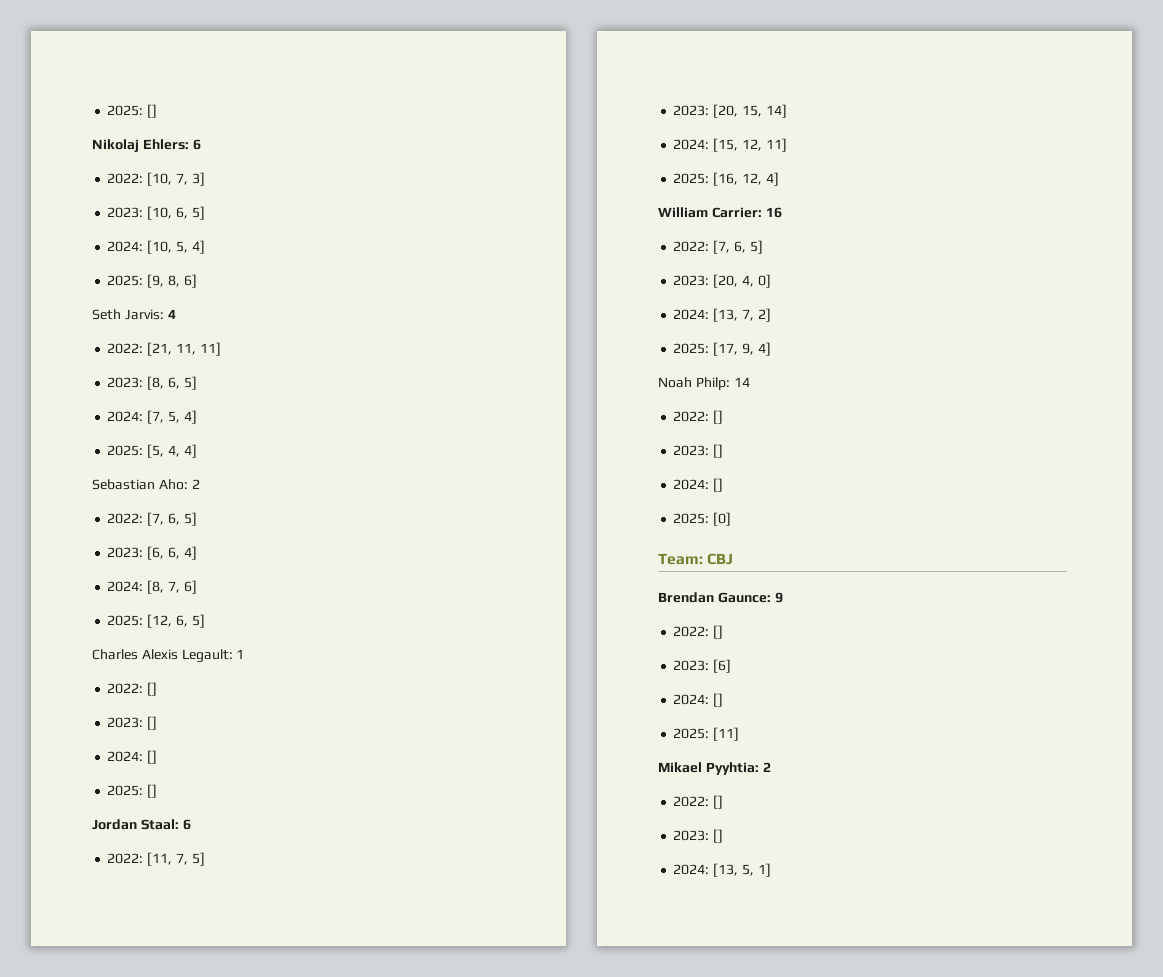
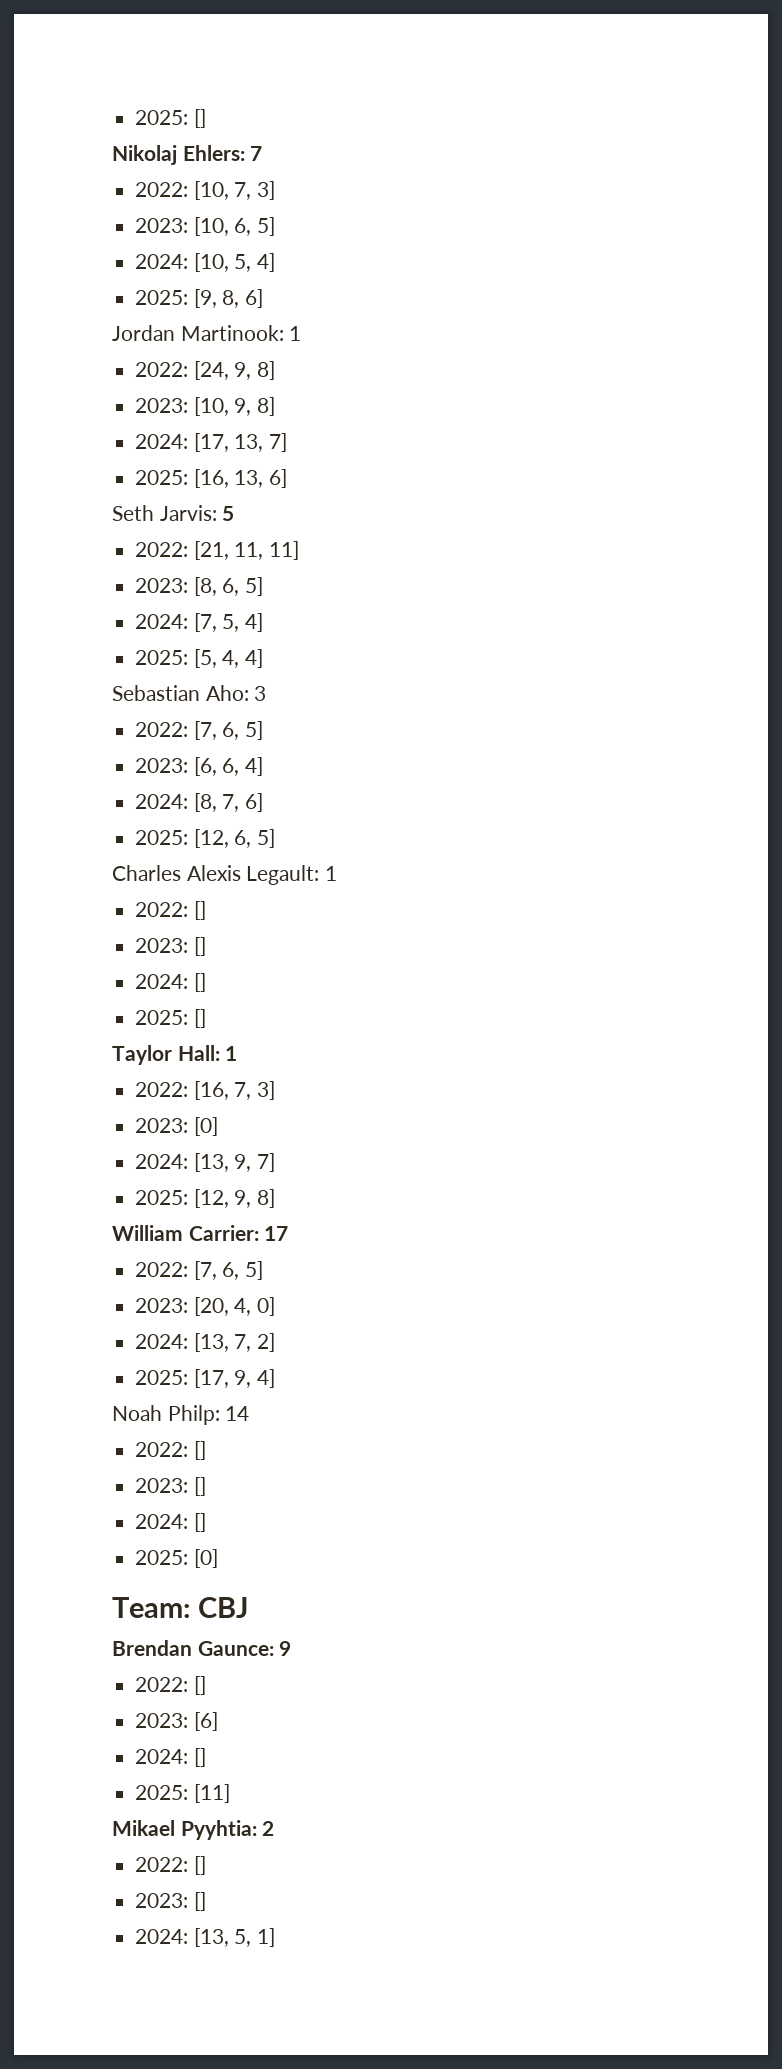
- Nikolaj Ehlers: 6
+ Nikolaj Ehlers: 7
+ Jordan Martinook: 1
+ 2022: [24, 9, 8]
+ 2023: [10, 9, 8]
+ 2024: [17, 13, 7]
+ 2025: [16, 13, 6]
- Seth Jarvis: 4
+ Seth Jarvis: 5
- Sebastian Aho: 2
+ Sebastian Aho: 3
- Jordan Staal: 6
- 2022: [11, 7, 5]
- 2023: [20, 15, 14]
- 2024: [15, 12, 11]
- 2025: [16, 12, 4]
+ Taylor Hall: 1
+ 2022: [16, 7, 3]
+ 2023: [0]
+ 2024: [13, 9, 7]
+ 2025: [12, 9, 8]
- William Carrier: 16
+ William Carrier: 17

